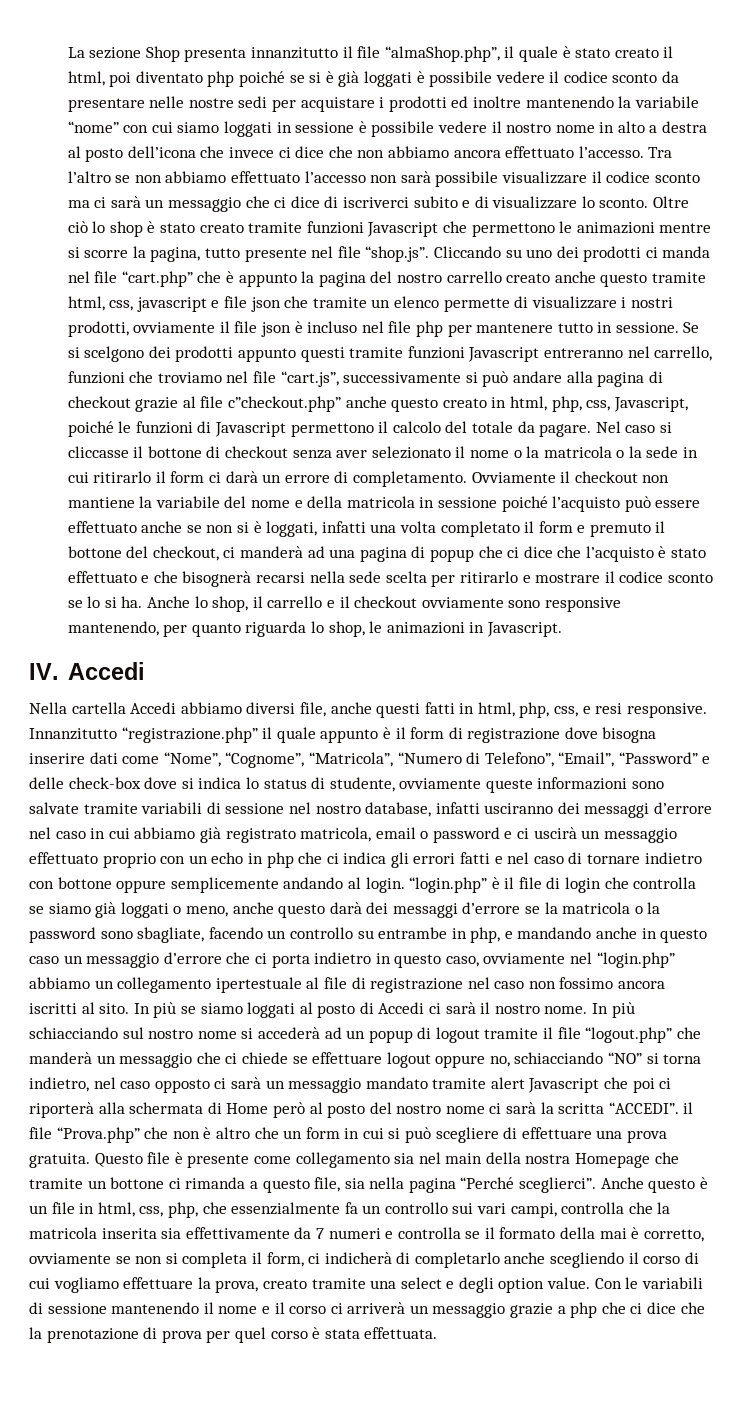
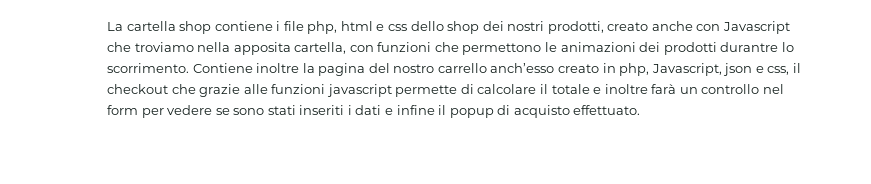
- La sezione Shop presenta innanzitutto il file “almaShop.php”, il quale è stato creato il html, poi diventato php poiché se si è già loggati è possibile vedere il codice sconto da presentare nelle nostre sedi per acquistare i prodotti ed inoltre mantenendo la variabile “nome” con cui siamo loggati in sessione è possibile vedere il nostro nome in alto a destra al posto dell’icona che invece ci dice che non abbiamo ancora effettuato l’accesso. Tra l’altro se non abbiamo effettuato l’accesso non sarà possibile visualizzare il codice sconto ma ci sarà un messaggio che ci dice di iscriverci subito e di visualizzare lo sconto. Oltre ciò lo shop è stato creato tramite funzioni Javascript che permettono le animazioni mentre si scorre la pagina, tutto presente nel file “shop.js”. Cliccando su uno dei prodotti ci manda nel file “cart.php” che è appunto la pagina del nostro carrello creato anche questo tramite html, css, javascript e file json che tramite un elenco permette di visualizzare i nostri prodotti, ovviamente il file json è incluso nel file php per mantenere tutto in sessione. Se si scelgono dei prodotti appunto questi tramite funzioni Javascript entreranno nel carrello, funzioni che troviamo nel file “cart.js”, successivamente si può andare alla pagina di checkout grazie al file c”checkout.php” anche questo creato in html, php, css, Javascript, poiché le funzioni di Javascript permettono il calcolo del totale da pagare. Nel caso si cliccasse il bottone di checkout senza aver selezionato il nome o la matricola o la sede in cui ritirarlo il form ci darà un errore di completamento. Ovviamente il checkout non mantiene la variabile del nome e della matricola in sessione poiché l’acquisto può essere effettuato anche se non si è loggati, infatti una volta completato il form e premuto il bottone del checkout, ci manderà ad una pagina di popup che ci dice che l’acquisto è stato effettuato e che bisognerà recarsi nella sede scelta per ritirarlo e mostrare il codice sconto se lo si ha. Anche lo shop, il carrello e il checkout ovviamente sono responsive mantenendo, per quanto riguarda lo shop, le animazioni in Javascript.
- IV. Accedi
- Nella cartella Accedi abbiamo diversi file, anche questi fatti in html, php, css, e resi responsive. Innanzitutto “registrazione.php” il quale appunto è il form di registrazione dove bisogna inserire dati come “Nome”, “Cognome”, “Matricola”, “Numero di Telefono”, “Email”, “Password” e delle check-box dove si indica lo status di studente, ovviamente queste informazioni sono salvate tramite variabili di sessione nel nostro database, infatti usciranno dei messaggi d’errore nel caso in cui abbiamo già registrato matricola, email o password e ci uscirà un messaggio effettuato proprio con un echo in php che ci indica gli errori fatti e nel caso di tornare indietro con bottone oppure semplicemente andando al login. “login.php” è il file di login che controlla se siamo già loggati o meno, anche questo darà dei messaggi d’errore se la matricola o la password sono sbagliate, facendo un controllo su entrambe in php, e mandando anche in questo caso un messaggio d’errore che ci porta indietro in questo caso, ovviamente nel “login.php” abbiamo un collegamento ipertestuale al file di registrazione nel caso non fossimo ancora iscritti al sito. In più se siamo loggati al posto di Accedi ci sarà il nostro nome. In più schiacciando sul nostro nome si accederà ad un popup di logout tramite il file “logout.php” che manderà un messaggio che ci chiede se effettuare logout oppure no, schiacciando “NO” si torna indietro, nel caso opposto ci sarà un messaggio mandato tramite alert Javascript che poi ci riporterà alla schermata di Home però al posto del nostro nome ci sarà la scritta “ACCEDI”. il file “Prova.php” che non è altro che un form in cui si può scegliere di effettuare una prova gratuita. Questo file è presente come collegamento sia nel main della nostra Homepage che tramite un bottone ci rimanda a questo file, sia nella pagina “Perché sceglierci”. Anche questo è un file in html, css, php, che essenzialmente fa un controllo sui vari campi, controlla che la matricola inserita sia effettivamente da 7 numeri e controlla se il formato della mai è corretto, ovviamente se non si completa il form, ci indicherà di completarlo anche scegliendo il corso di cui vogliamo effettuare la prova, creato tramite una select e degli option value. Con le variabili di sessione mantenendo il nome e il corso ci arriverà un messaggio grazie a php che ci dice che la prenotazione di prova per quel corso è stata effettuata.
+ La cartella shop contiene i file php, html e css dello shop dei nostri prodotti, creato anche con Javascript che troviamo nella apposita cartella, con funzioni che permettono le animazioni dei prodotti durantre lo scorrimento. Contiene inoltre la pagina del nostro carrello anch’esso creato in php, Javascript, json e css, il checkout che grazie alle funzioni javascript permette di calcolare il totale e inoltre farà un controllo nel form per vedere se sono stati inseriti i dati e infine il popup di acquisto effettuato.

